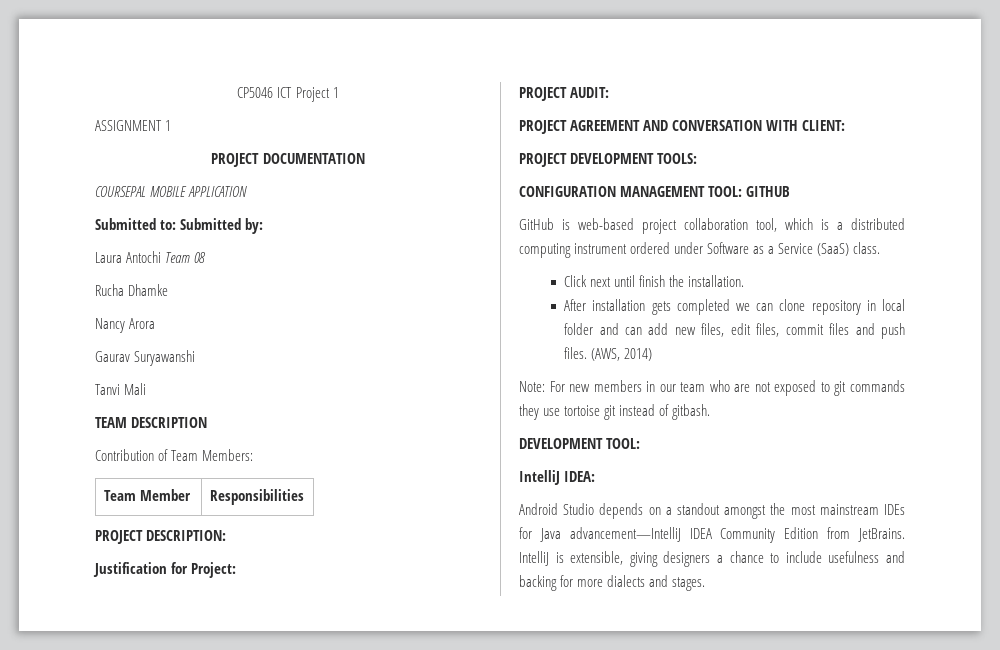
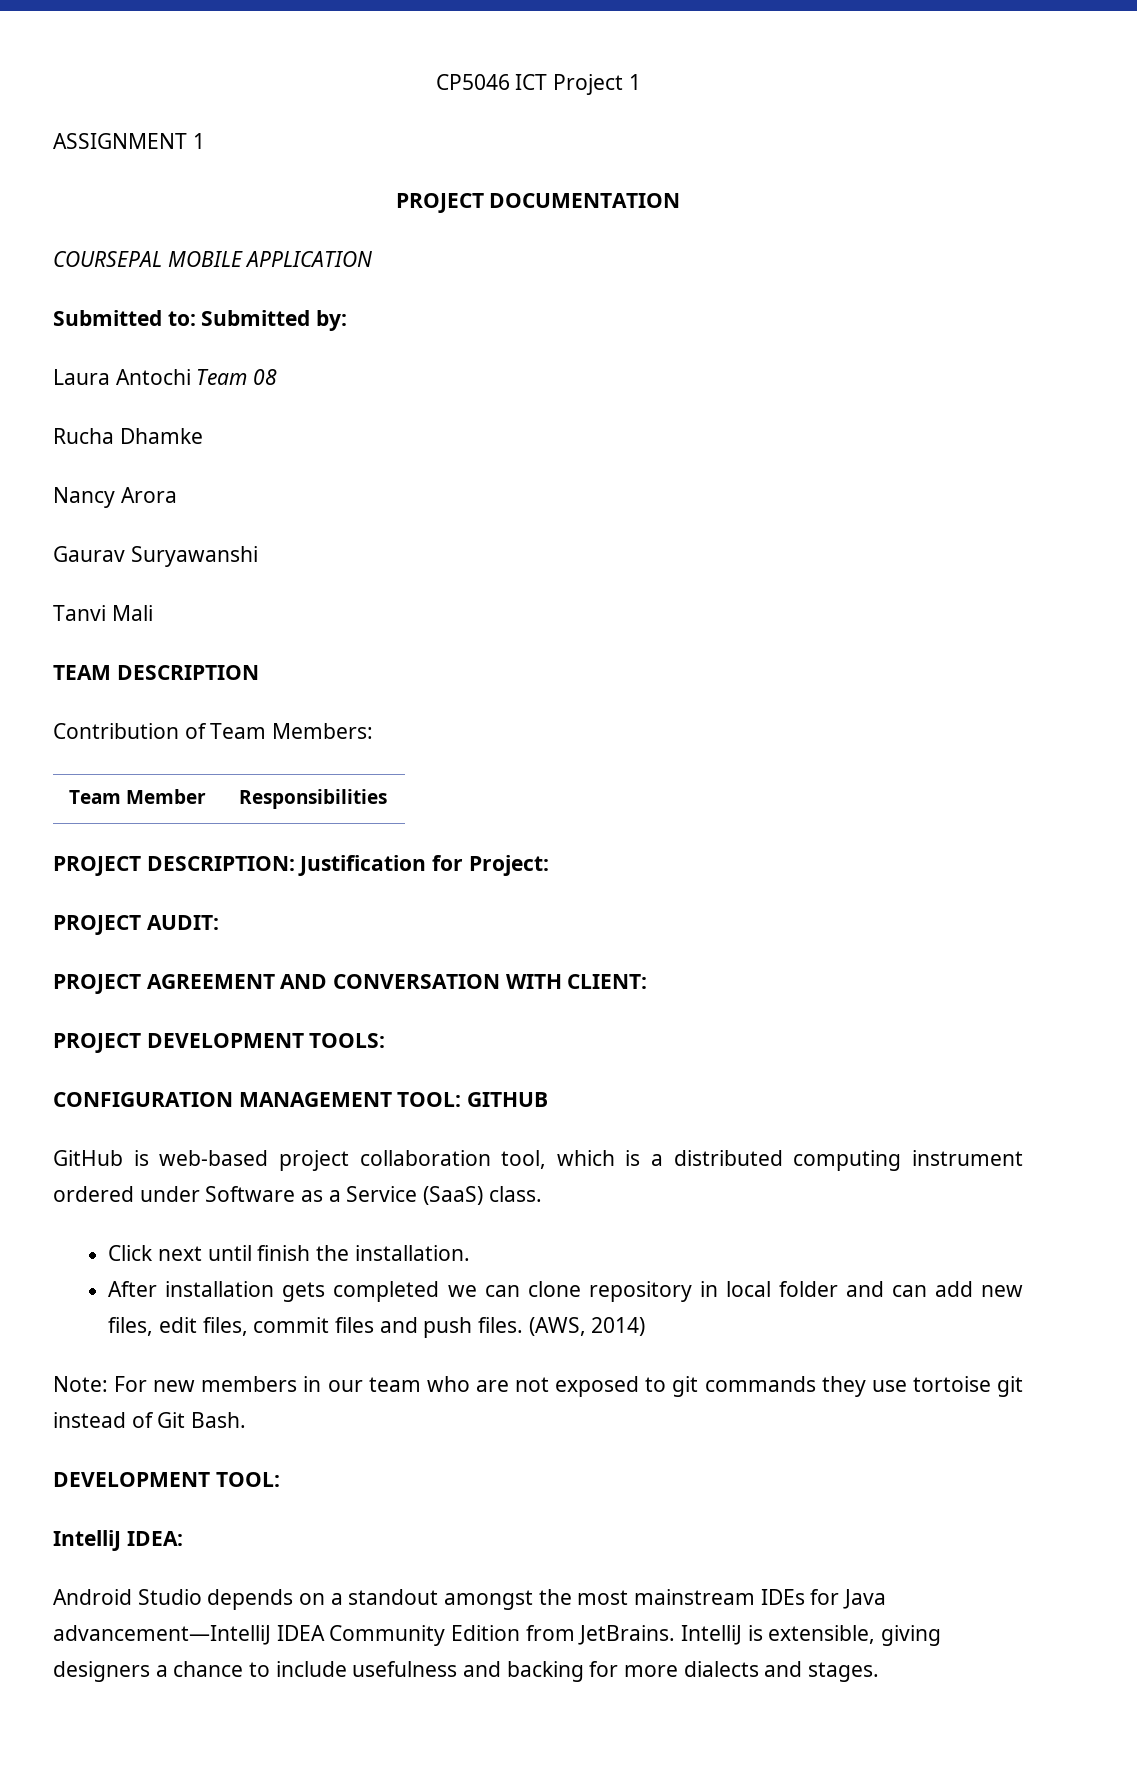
- PROJECT DESCRIPTION:
- Justification for Project:
+ PROJECT DESCRIPTION: Justification for Project:
- Note: For new members in our team who are not exposed to git commands they use tortoise git instead of gitbash.
+ Note: For new members in our team who are not exposed to git commands they use tortoise git instead of Git Bash.

